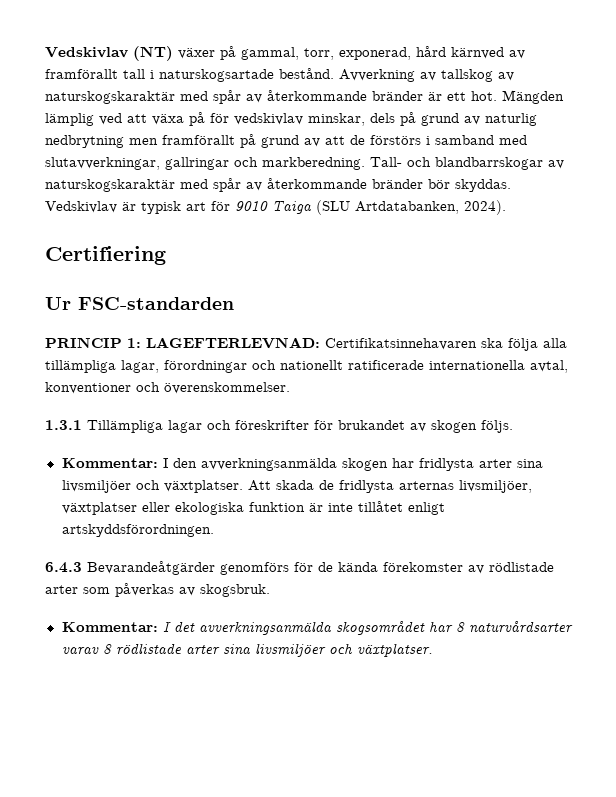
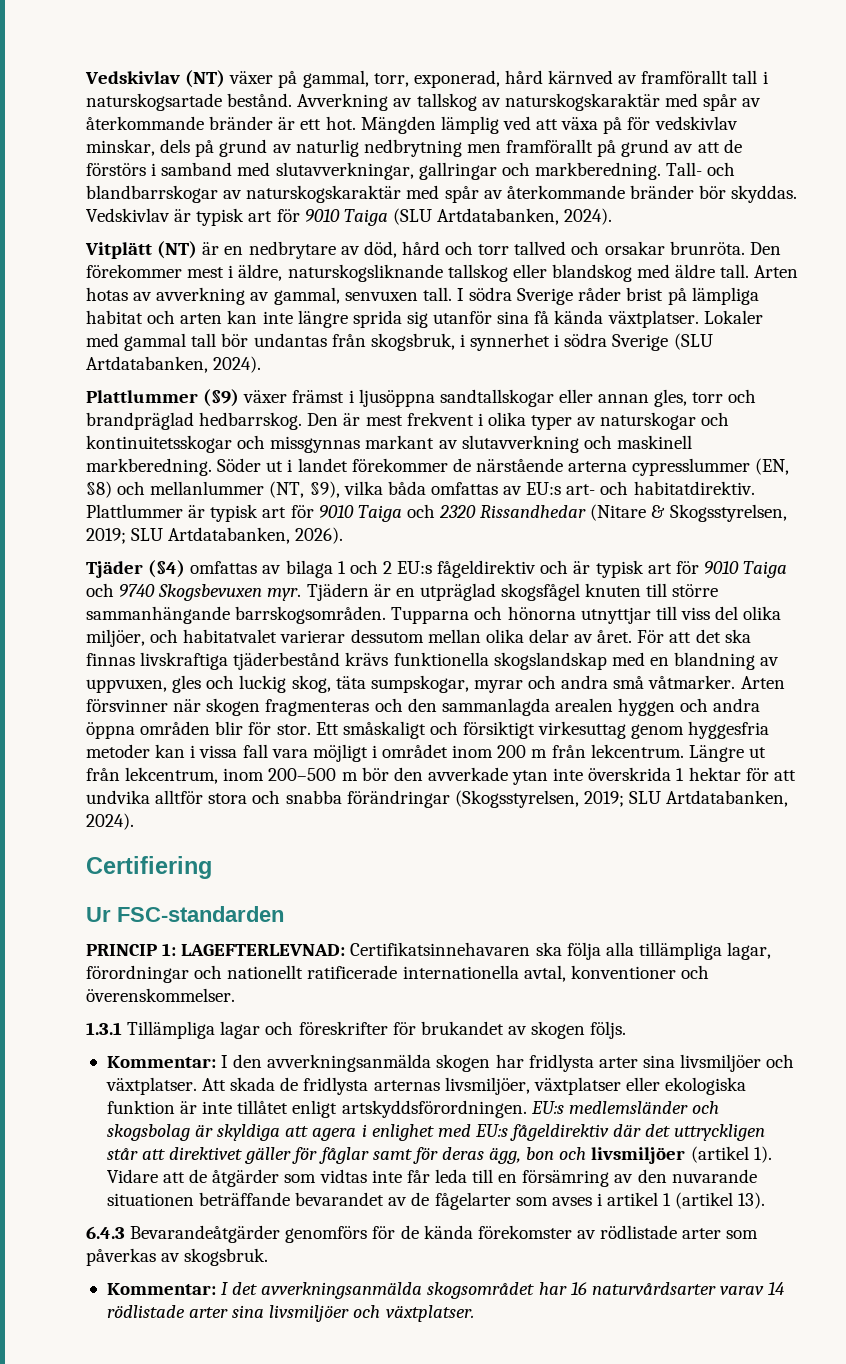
+ Vitplätt (NT) är en nedbrytare av död, hård och torr tallved och orsakar brunröta. Den förekommer mest i äldre, naturskogsliknande tallskog eller blandskog med äldre tall. Arten hotas av avverkning av gammal, senvuxen tall. I södra Sverige råder brist på lämpliga habitat och arten kan inte längre sprida sig utanför sina få kända växtplatser. Lokaler med gammal tall bör undantas från skogsbruk, i synnerhet i södra Sverige (SLU Artdatabanken, 2024).
+ Plattlummer (§9) växer främst i ljusöppna sandtallskogar eller annan gles, torr och brandpräglad hedbarrskog. Den är mest frekvent i olika typer av naturskogar och kontinuitetsskogar och missgynnas markant av slutavverkning och maskinell markberedning. Söder ut i landet förekommer de närstående arterna cypresslummer (EN, §8) och mellanlummer (NT, §9), vilka båda omfattas av EU:s art- och habitatdirektiv. Plattlummer är typisk art för 9010 Taiga och 2320 Rissandhedar (Nitare & Skogsstyrelsen, 2019; SLU Artdatabanken, 2026).
+ Tjäder (§4) omfattas av bilaga 1 och 2 EU:s fågeldirektiv och är typisk art för 9010 Taiga och 9740 Skogsbevuxen myr. Tjädern är en utpräglad skogsfågel knuten till större sammanhängande barrskogsområden. Tupparna och hönorna utnyttjar till viss del olika miljöer, och habitatvalet varierar dessutom mellan olika delar av året. För att det ska finnas livskraftiga tjäderbestånd krävs funktionella skogslandskap med en blandning av uppvuxen, gles och luckig skog, täta sumpskogar, myrar och andra små våtmarker. Arten försvinner när skogen fragmenteras och den sammanlagda arealen hyggen och andra öppna områden blir för stor. Ett småskaligt och försiktigt virkesuttag genom hyggesfria metoder kan i vissa fall vara möjligt i området inom 200 m från lekcentrum. Längre ut från lekcentrum, inom 200–500 m bör den avverkade ytan inte överskrida 1 hektar för att undvika alltför stora och snabba förändringar (Skogsstyrelsen, 2019; SLU Artdatabanken, 2024).
+ EU:s medlemsländer och skogsbolag är skyldiga att agera i enlighet med EU:s fågeldirektiv där det uttryckligen står att direktivet gäller för fåglar samt för deras ägg, bon och livsmiljöer (artikel 1). Vidare att de åtgärder som vidtas inte får leda till en försämring av den nuvarande situationen beträffande bevarandet av de fågelarter som avses i artikel 1 (artikel 13).
- Kommentar: I det avverkningsanmälda skogsområdet har 8 naturvårdsarter varav 8 rödlistade arter sina livsmiljöer och växtplatser.
+ Kommentar: I det avverkningsanmälda skogsområdet har 16 naturvårdsarter varav 14 rödlistade arter sina livsmiljöer och växtplatser.

